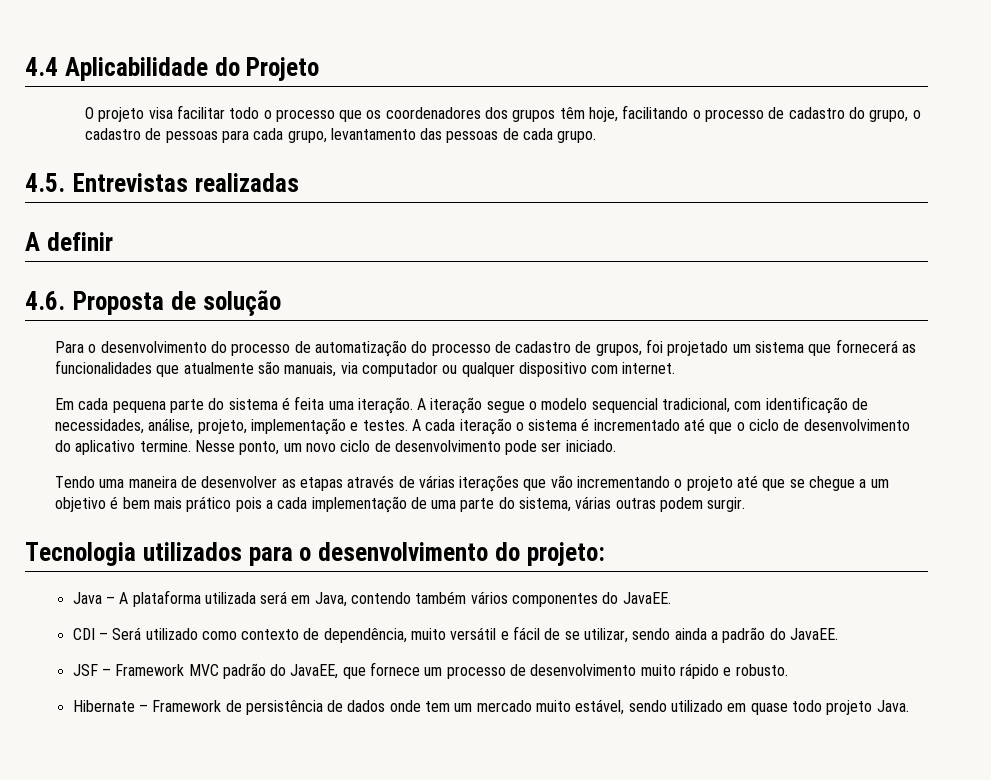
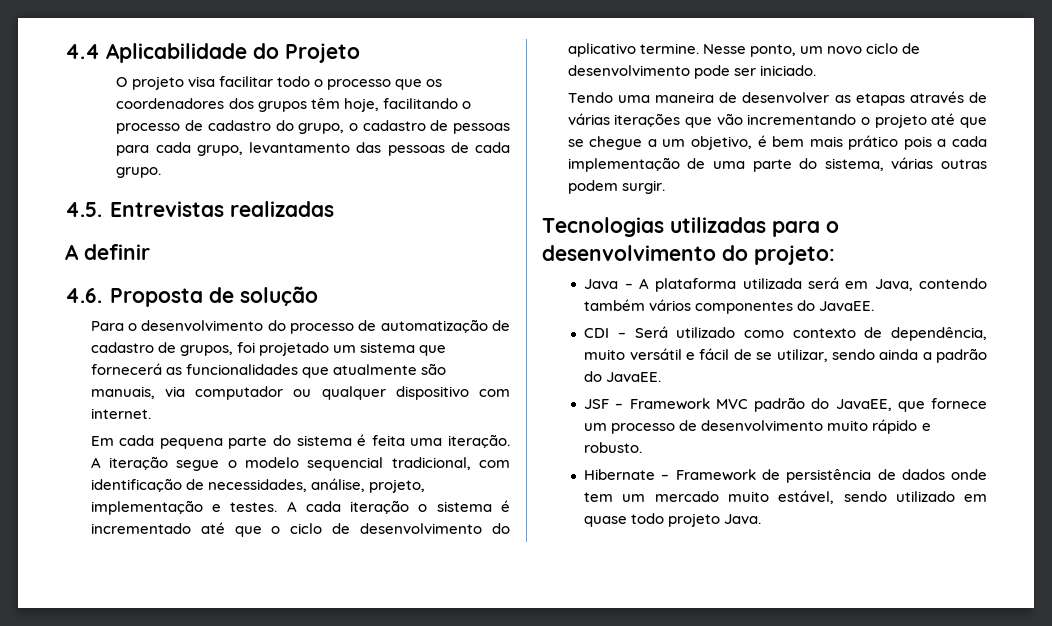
- Para o desenvolvimento do processo de automatização do processo de cadastro de grupos, foi projetado um sistema que fornecerá as funcionalidades que atualmente são manuais, via computador ou qualquer dispositivo com internet.
+ Para o desenvolvimento do processo de automatização de cadastro de grupos, foi projetado um sistema que fornecerá as funcionalidades que atualmente são manuais, via computador ou qualquer dispositivo com internet.
- Tendo uma maneira de desenvolver as etapas através de várias iterações que vão incrementando o projeto até que se chegue a um objetivo é bem mais prático pois a cada implementação de uma parte do sistema, várias outras podem surgir.
+ Tendo uma maneira de desenvolver as etapas através de várias iterações que vão incrementando o projeto até que se chegue a um objetivo, é bem mais prático pois a cada implementação de uma parte do sistema, várias outras podem surgir.
- Tecnologia utilizados para o desenvolvimento do projeto:
+ Tecnologias utilizadas para o desenvolvimento do projeto:

